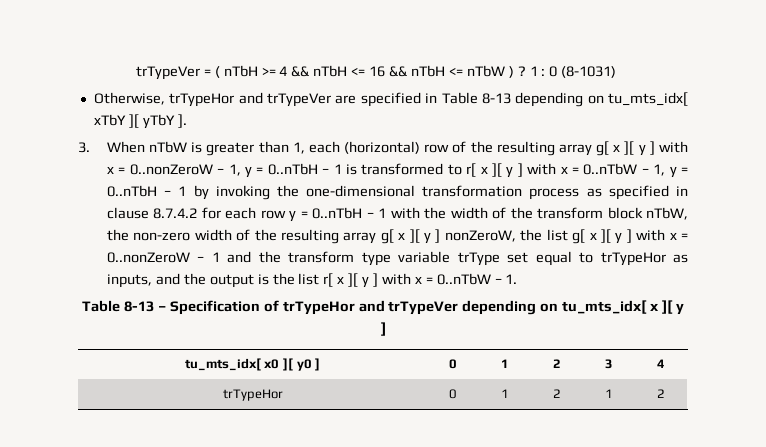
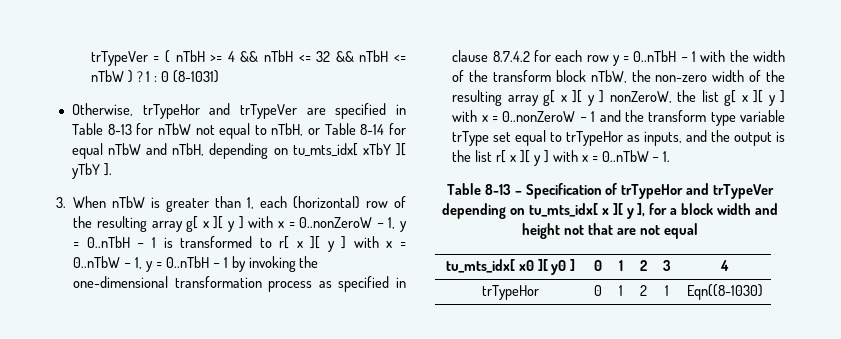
- trTypeVer = ( nTbH >= 4 && nTbH <= 16 && nTbH <= nTbW ) ?
+ trTypeVer = ( nTbH >= 4 && nTbH <= 32 && nTbH <= nTbW ) ?
- Otherwise, trTypeHor and trTypeVer are specified in Table 8-13 depending on tu_mts_idx[ xTbY ][ yTbY ].
+ Otherwise, trTypeHor and trTypeVer are specified in Table 8-13 for nTbW not equal to nTbH, or Table 8-14 for equal nTbW and nTbH, depending on tu_mts_idx[ xTbY ][ yTbY ].
- Table 8-13 – Specification of trTypeHor and trTypeVer depending on tu_mts_idx[ x ][ y ]
+ Table 8-13 – Specification of trTypeHor and trTypeVer depending on tu_mts_idx[ x ][ y ], for a block width and height not that are not equal
- trTypeHor | 0 | 1 | 2 | 1 | 2
+ trTypeHor | 0 | 1 | 2 | 1 | Eqn((8-1030)

